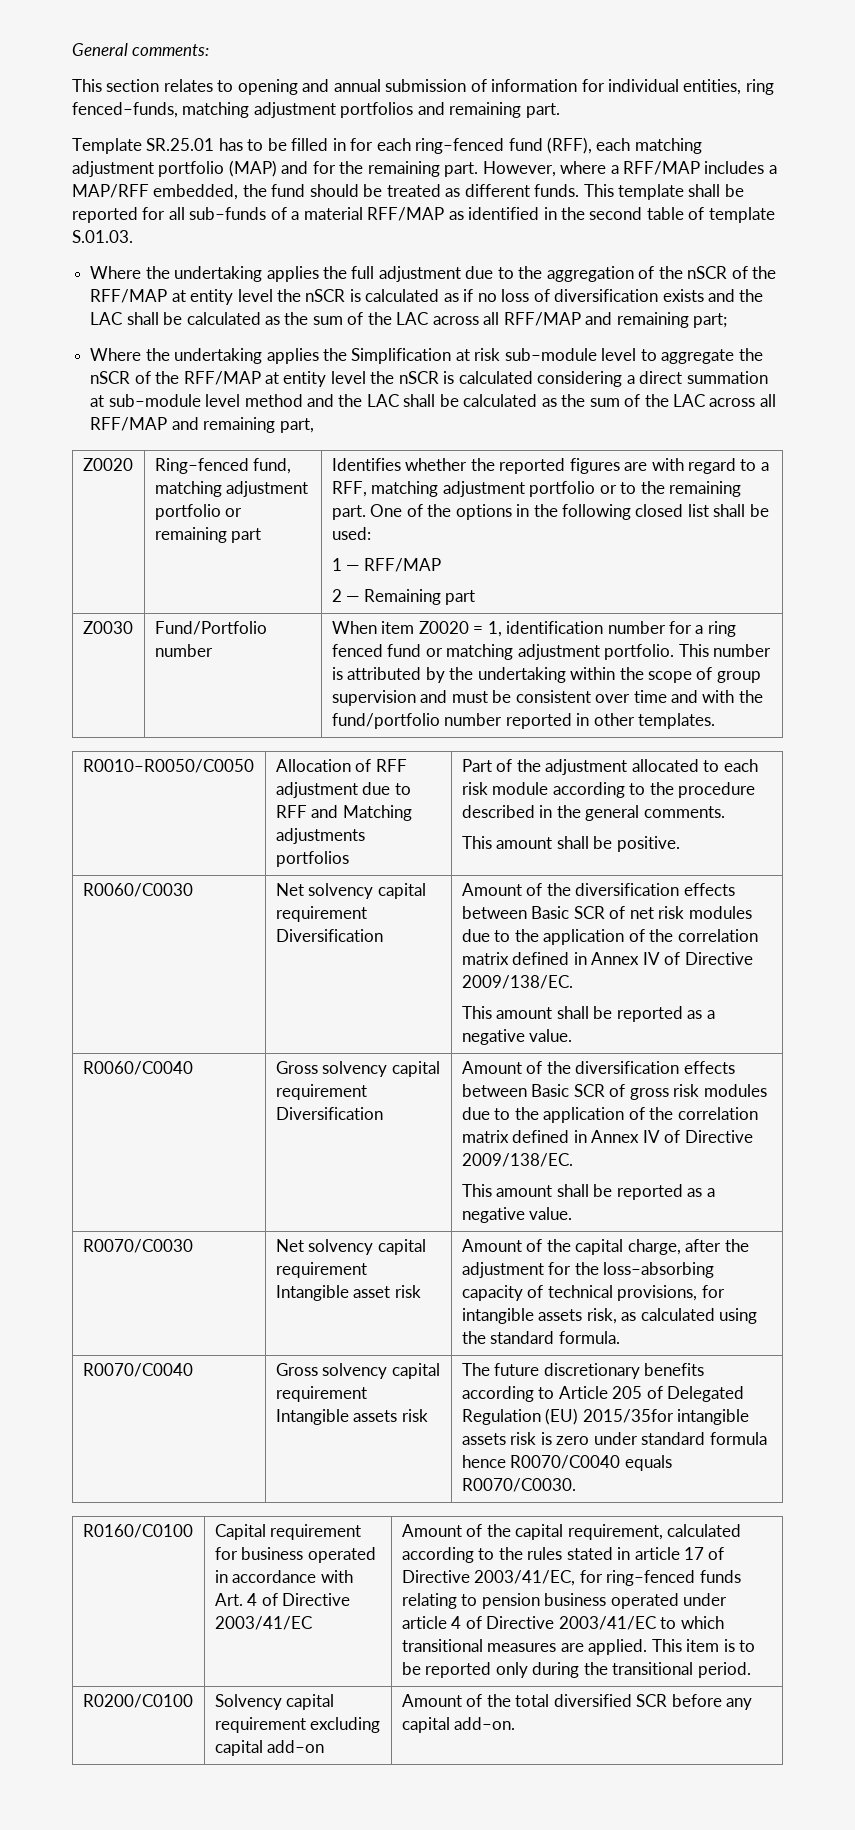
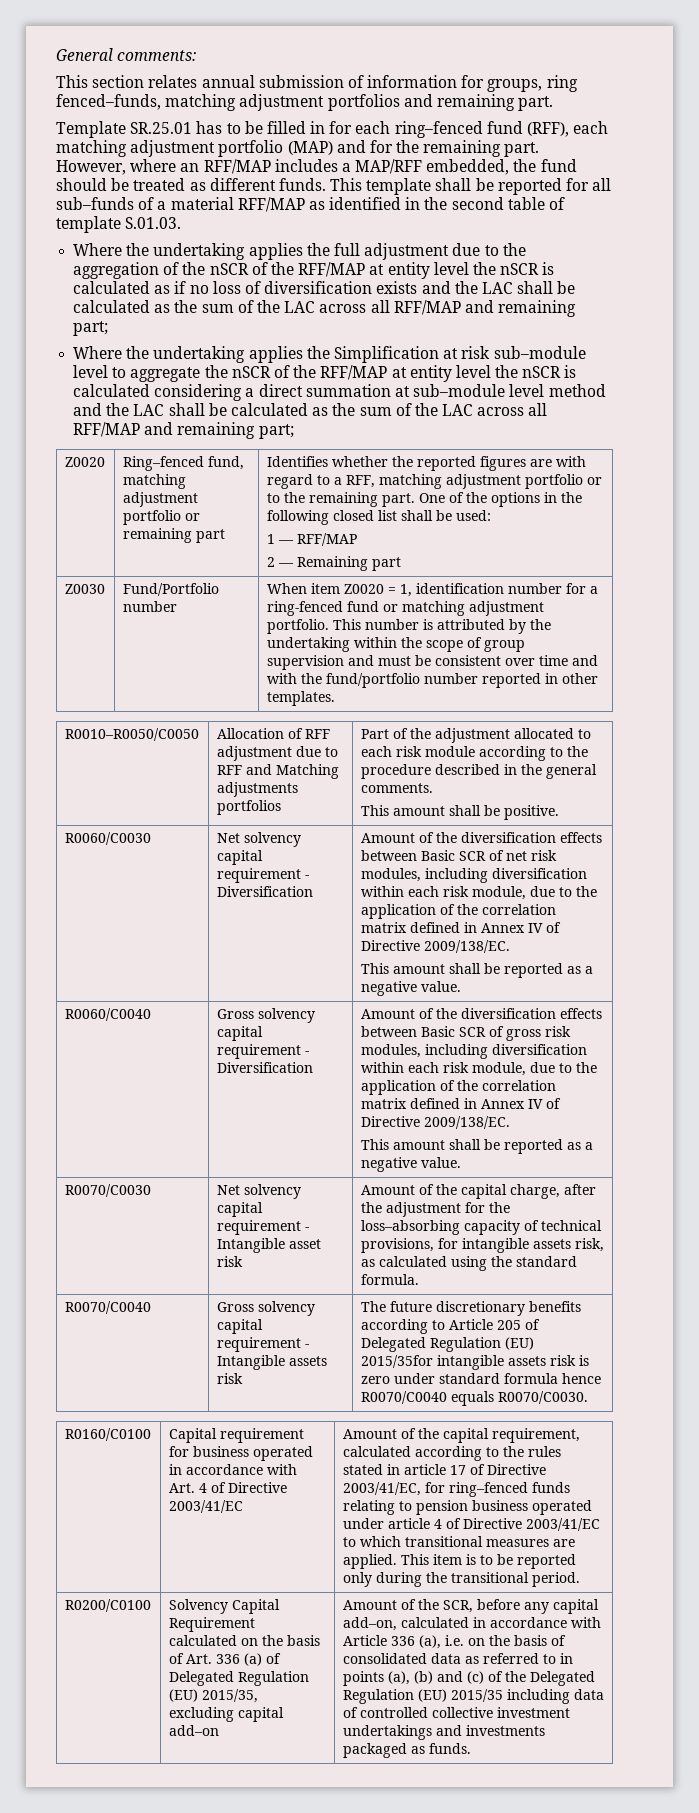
- This section relates to opening and annual submission of information for individual entities, ring fenced–funds, matching adjustment portfolios and remaining part.
+ This section relates annual submission of information for groups, ring fenced–funds, matching adjustment portfolios and remaining part.
- However, where a RFF/MAP includes a MAP/RFF embedded, the fund should be treated as different funds.
+ However, where an RFF/MAP includes a MAP/RFF embedded, the fund should be treated as different funds.
- Where the undertaking applies the Simplification at risk sub–module level to aggregate the nSCR of the RFF/MAP at entity level the nSCR is calculated considering a direct summation at sub–module level method and the LAC shall be calculated as the sum of the LAC across all RFF/MAP and remaining part,
+ Where the undertaking applies the Simplification at risk sub–module level to aggregate the nSCR of the RFF/MAP at entity level the nSCR is calculated considering a direct summation at sub–module level method and the LAC shall be calculated as the sum of the LAC across all RFF/MAP and remaining part;
- When item Z0020 = 1, identification number for a ring fenced fund or matching adjustment portfolio.
+ When item Z0020 = 1, identification number for a ring-fenced fund or matching adjustment portfolio.
- Net solvency capital requirement Diversification
+ Net solvency capital requirement - Diversification
- Amount of the diversification effects between Basic SCR of net risk modules due to the application of the correlation matrix defined in Annex IV of Directive 2009/138/EC.
+ Amount of the diversification effects between Basic SCR of net risk modules, including diversification within each risk module, due to the application of the correlation matrix defined in Annex IV of Directive 2009/138/EC.
- Gross solvency capital requirement Diversification
+ Gross solvency capital requirement - Diversification
- Amount of the diversification effects between Basic SCR of gross risk modules due to the application of the correlation matrix defined in Annex IV of Directive 2009/138/EC.
+ Amount of the diversification effects between Basic SCR of gross risk modules, including diversification within each risk module, due to the application of the correlation matrix defined in Annex IV of Directive 2009/138/EC.
- R0070/C0030 | Net solvency capital requirement Intangible asset risk | Amount of the capital charge, after the adjustment for the loss–absorbing capacity of technical provisions, for intangible assets risk, as calculated using the standard formula.
+ R0070/C0030 | Net solvency capital requirement - Intangible asset risk | Amount of the capital charge, after the adjustment for the loss–absorbing capacity of technical provisions, for intangible assets risk, as calculated using the standard formula.
- R0070/C0040 | Gross solvency capital requirement Intangible assets risk | The future discretionary benefits according to Article 205 of Delegated Regulation (EU) 2015/35for intangible assets risk is zero under standard formula hence R0070/C0040 equals R0070/C0030.
+ R0070/C0040 | Gross solvency capital requirement - Intangible assets risk | The future discretionary benefits according to Article 205 of Delegated Regulation (EU) 2015/35for intangible assets risk is zero under standard formula hence R0070/C0040 equals R0070/C0030.
- Solvency capital requirement excluding capital add–on
+ Solvency Capital Requirement calculated on the basis of Art. 336 (a) of Delegated Regulation (EU) 2015/35, excluding capital add–on
- Amount of the total diversified SCR before any capital add–on.
+ Amount of the SCR, before any capital add–on, calculated in accordance with Article 336 (a), i.e. on the basis of consolidated data as referred to in points (a), (b) and (c) of the Delegated Regulation (EU) 2015/35 including data of controlled collective investment undertakings and investments packaged as funds.

